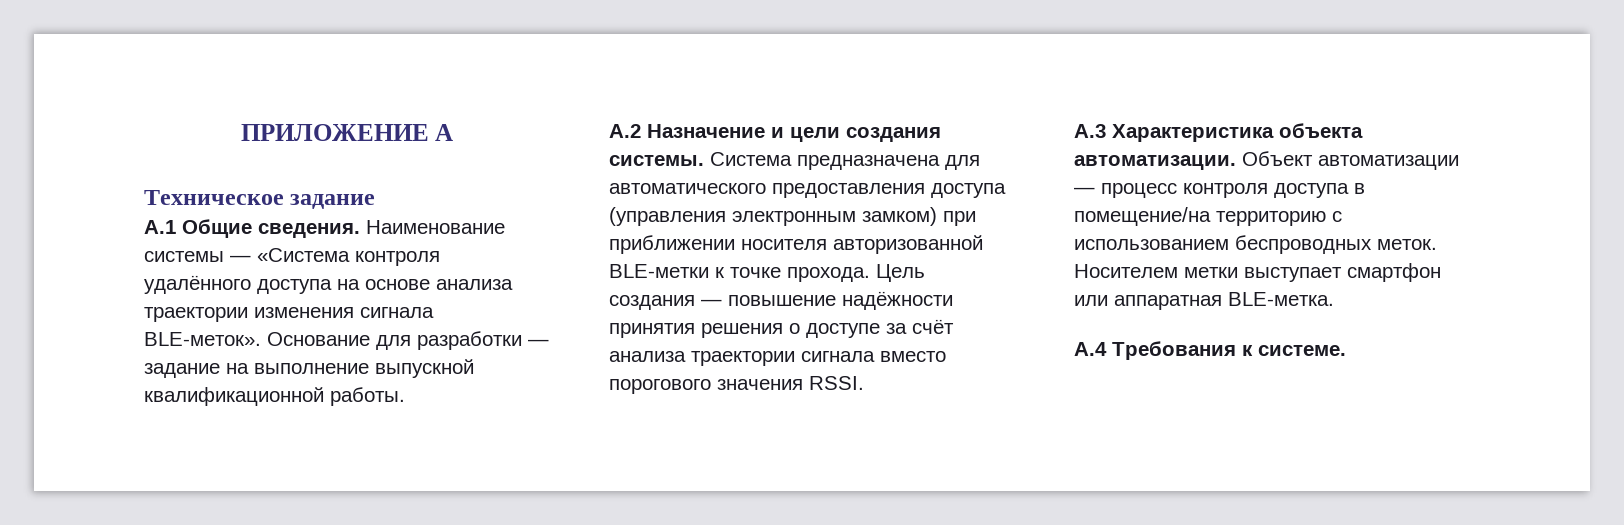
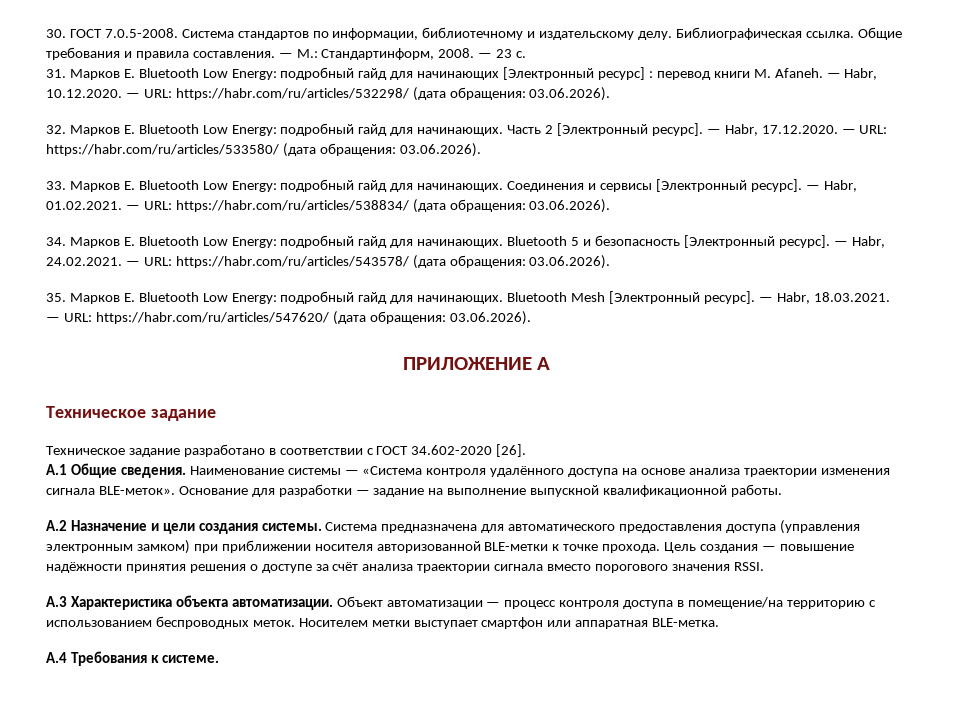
+ 30. ГОСТ 7.0.5-2008. Система стандартов по информации, библиотечному и издательскому делу. Библиографическая ссылка. Общие требования и правила составления. — М.: Стандартинформ, 2008. — 23 с.
+ 31. Марков Е. Bluetooth Low Energy: подробный гайд для начинающих [Электронный ресурс] : перевод книги M. Afaneh. — Habr, 10.12.2020. — URL: https://habr.com/ru/articles/532298/ (дата обращения: 03.06.2026).
+ 32. Марков Е. Bluetooth Low Energy: подробный гайд для начинающих. Часть 2 [Электронный ресурс]. — Habr, 17.12.2020. — URL: https://habr.com/ru/articles/533580/ (дата обращения: 03.06.2026).
+ 33. Марков Е. Bluetooth Low Energy: подробный гайд для начинающих. Соединения и сервисы [Электронный ресурс]. — Habr, 01.02.2021. — URL: https://habr.com/ru/articles/538834/ (дата обращения: 03.06.2026).
+ 34. Марков Е. Bluetooth Low Energy: подробный гайд для начинающих. Bluetooth 5 и безопасность [Электронный ресурс]. — Habr, 24.02.2021. — URL: https://habr.com/ru/articles/543578/ (дата обращения: 03.06.2026).
+ 35. Марков Е. Bluetooth Low Energy: подробный гайд для начинающих. Bluetooth Mesh [Электронный ресурс]. — Habr, 18.03.2021. — URL: https://habr.com/ru/articles/547620/ (дата обращения: 03.06.2026).
  ПРИЛОЖЕНИЕ А
  Техническое задание
+ Техническое задание разработано в соответствии с ГОСТ 34.602-2020 [26].

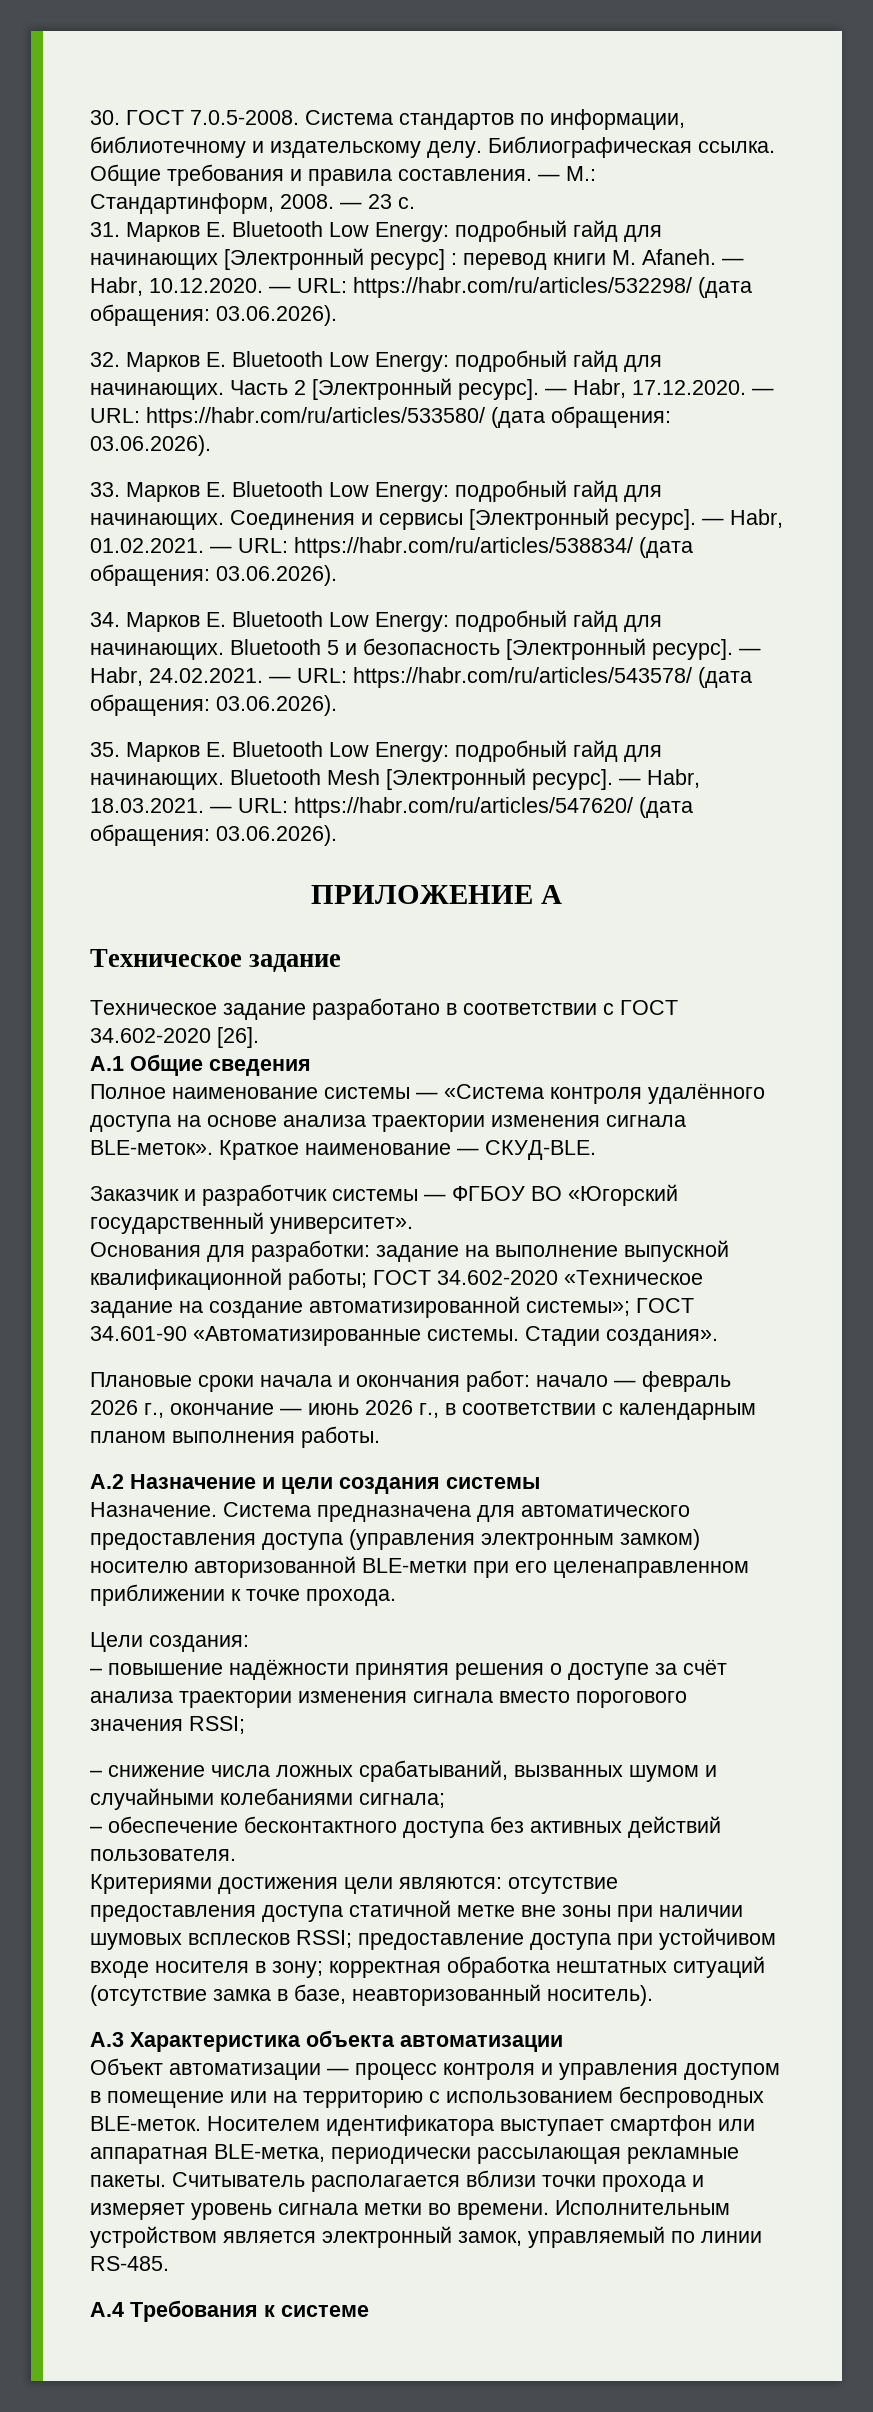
- А.1 Общие сведения. Наименование системы — «Система контроля удалённого доступа на основе анализа траектории изменения сигнала BLE-меток».
+ А.1 Общие сведения
+ Полное наименование системы — «Система контроля удалённого доступа на основе анализа траектории изменения сигнала BLE-меток».
- Основание для разработки — задание на выполнение выпускной квалификационной работы.
+ Краткое наименование — СКУД-BLE.
+ Заказчик и разработчик системы — ФГБОУ ВО «Югорский государственный университет».
+ Основания для разработки: задание на выполнение выпускной квалификационной работы; ГОСТ 34.602-2020 «Техническое задание на создание автоматизированной системы»; ГОСТ 34.601-90 «Автоматизированные системы. Стадии создания».
+ Плановые сроки начала и окончания работ: начало — февраль 2026 г., окончание — июнь 2026 г., в соответствии с календарным планом выполнения работы.
- А.2 Назначение и цели создания системы.
+ А.2 Назначение и цели создания системы
+ Назначение.
- Система предназначена для автоматического предоставления доступа (управления электронным замком) при приближении носителя авторизованной BLE-метки к точке прохода. Цель создания — повышение надёжности принятия решения о доступе за счёт анализа траектории сигнала вместо порогового значения RSSI.
+ Система предназначена для автоматического предоставления доступа (управления электронным замком) носителю авторизованной BLE-метки при его целенаправленном приближении к точке прохода.
+ Цели создания:
+ – повышение надёжности принятия решения о доступе за счёт анализа траектории изменения сигнала вместо порогового значения RSSI;
+ – снижение числа ложных срабатываний, вызванных шумом и случайными колебаниями сигнала;
+ – обеспечение бесконтактного доступа без активных действий пользователя.
+ Критериями достижения цели являются: отсутствие предоставления доступа статичной метке вне зоны при наличии шумовых всплесков RSSI; предоставление доступа при устойчивом входе носителя в зону; корректная обработка нештатных ситуаций (отсутствие замка в базе, неавторизованный носитель).
- А.3 Характеристика объекта автоматизации. Объект автоматизации — процесс контроля доступа в помещение/на территорию с использованием беспроводных меток. Носителем метки выступает смартфон или аппаратная BLE-метка.
+ А.3 Характеристика объекта автоматизации
+ Объект автоматизации — процесс контроля и управления доступом в помещение или на территорию с использованием беспроводных BLE-меток. Носителем идентификатора выступает смартфон или аппаратная BLE-метка, периодически рассылающая рекламные пакеты. Считыватель располагается вблизи точки прохода и измеряет уровень сигнала метки во времени. Исполнительным устройством является электронный замок, управляемый по линии RS-485.
- А.4 Требования к системе.
+ А.4 Требования к системе

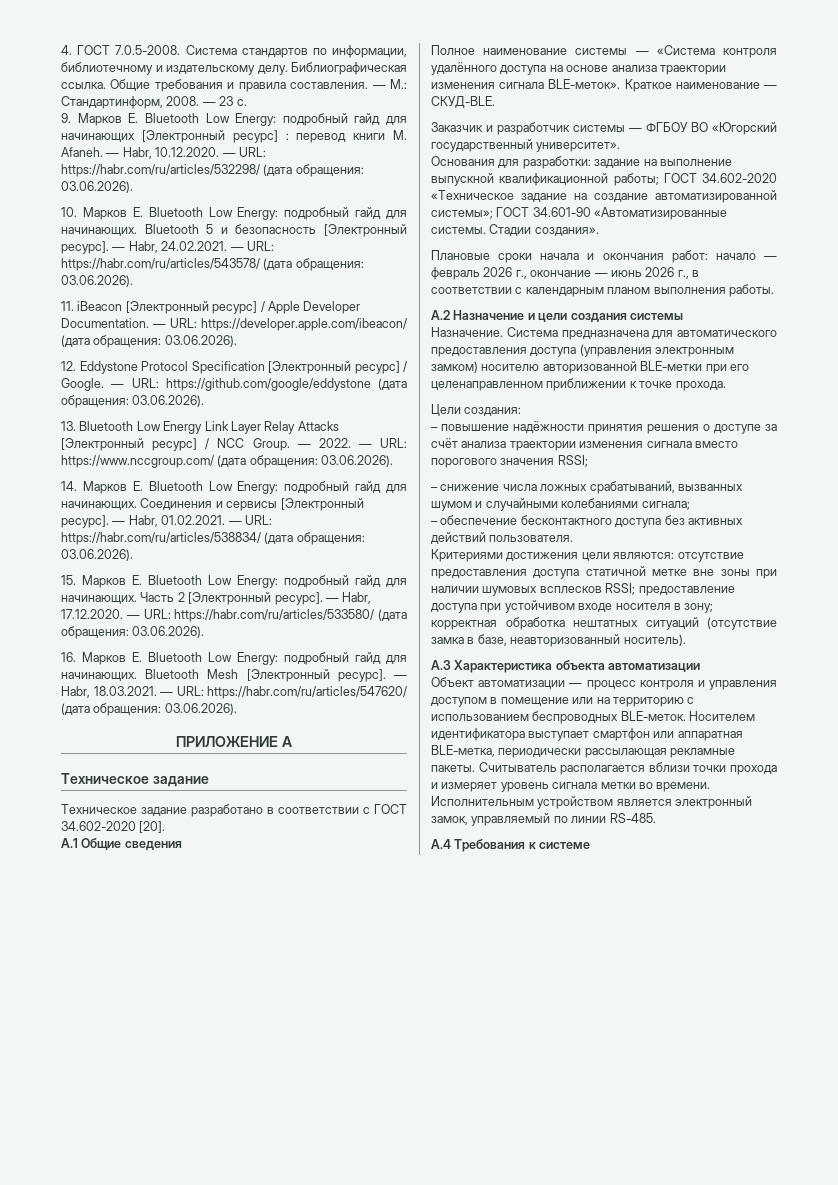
- 30. ГОСТ 7.0.5-2008. Система стандартов по информации, библиотечному и издательскому делу.
+ 4. ГОСТ 7.0.5-2008. Система стандартов по информации, библиотечному и издательскому делу.
- 31. Марков Е. Bluetooth Low Energy: подробный гайд для начинающих [Электронный ресурс] : перевод книги M. Afaneh.
+ 9. Марков Е. Bluetooth Low Energy: подробный гайд для начинающих [Электронный ресурс] : перевод книги M. Afaneh.
- 32. Марков Е. Bluetooth Low Energy: подробный гайд для начинающих. Часть 2 [Электронный ресурс]. — Habr, 17.12.2020. — URL: https://habr.com/ru/articles/533580/ (дата обращения: 03.06.2026).
- 33. Марков Е. Bluetooth Low Energy: подробный гайд для начинающих. Соединения и сервисы [Электронный ресурс]. — Habr, 01.02.2021. — URL: https://habr.com/ru/articles/538834/ (дата обращения: 03.06.2026).
- 34. Марков Е. Bluetooth Low Energy: подробный гайд для начинающих.
+ 10. Марков Е. Bluetooth Low Energy: подробный гайд для начинающих.
- 35. Марков Е. Bluetooth Low Energy: подробный гайд для начинающих.
+ 11. iBeacon [Электронный ресурс] / Apple Developer Documentation. — URL: https://developer.apple.com/ibeacon/ (дата обращения: 03.06.2026).
+ 12. Eddystone Protocol Specification [Электронный ресурс] / Google. — URL: https://github.com/google/eddystone (дата обращения: 03.06.2026).
+ 13. Bluetooth Low Energy Link Layer Relay Attacks [Электронный ресурс] / NCC Group. — 2022. — URL: https://www.nccgroup.com/ (дата обращения: 03.06.2026).
+ 14. Марков Е. Bluetooth Low Energy: подробный гайд для начинающих. Соединения и сервисы [Электронный ресурс]. — Habr, 01.02.2021. — URL: https://habr.com/ru/articles/538834/ (дата обращения: 03.06.2026).
+ 15. Марков Е. Bluetooth Low Energy: подробный гайд для начинающих. Часть 2 [Электронный ресурс]. — Habr, 17.12.2020. — URL: https://habr.com/ru/articles/533580/ (дата обращения: 03.06.2026).
+ 16. Марков Е. Bluetooth Low Energy: подробный гайд для начинающих.
- Техническое задание разработано в соответствии с ГОСТ 34.602-2020 [26].
+ Техническое задание разработано в соответствии с ГОСТ 34.602-2020 [20].

